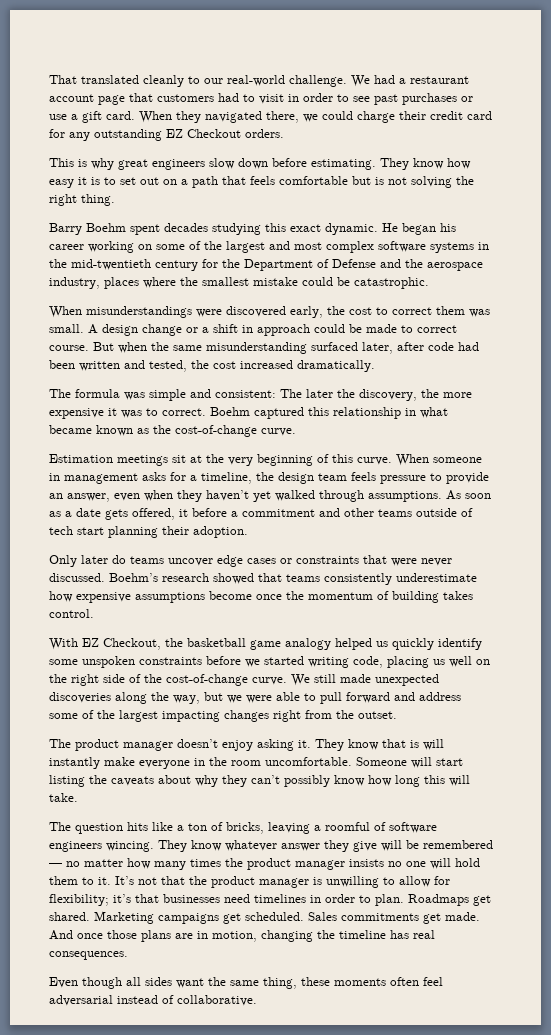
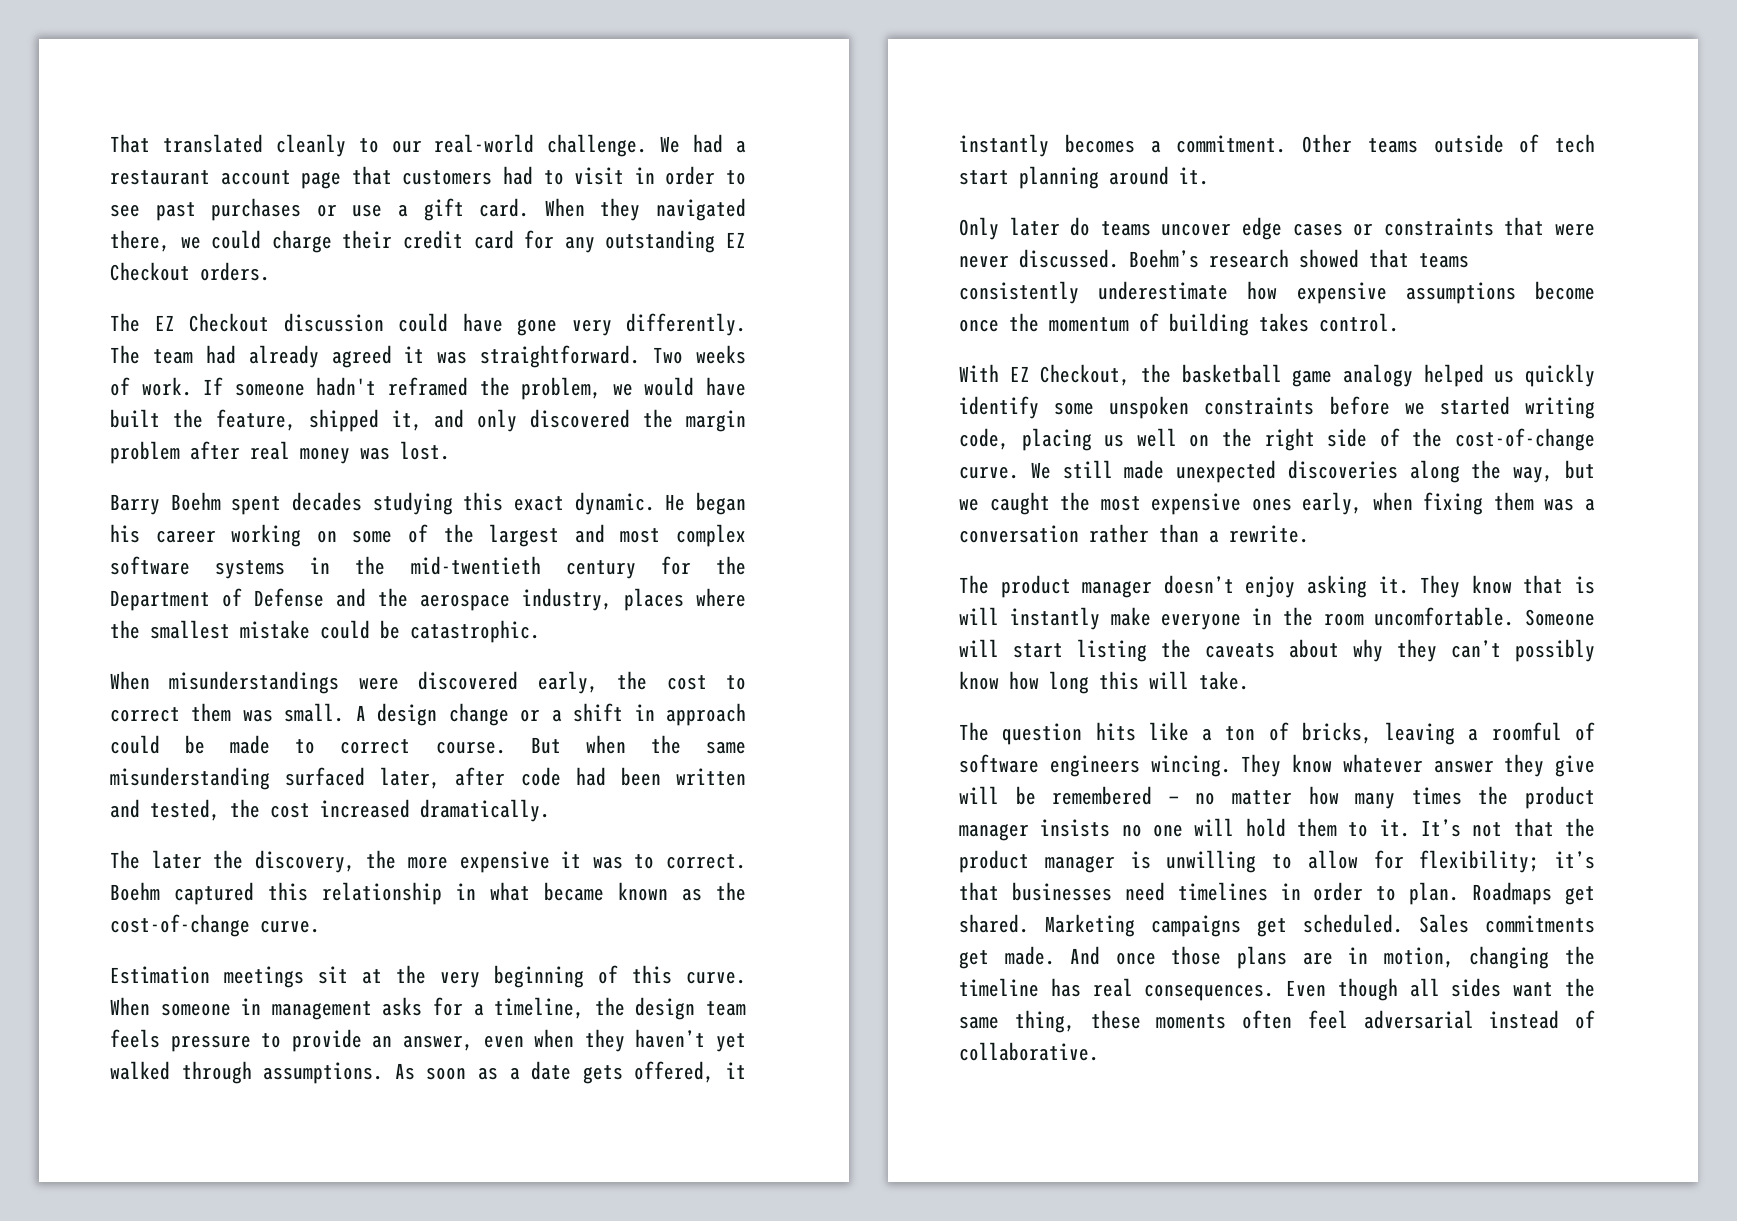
- This is why great engineers slow down before estimating. They know how easy it is to set out on a path that feels comfortable but is not solving the right thing.
+ The EZ Checkout discussion could have gone very differently. The team had already agreed it was straightforward. Two weeks of work. If someone hadn't reframed the problem, we would have built the feature, shipped it, and only discovered the margin problem after real money was lost.
- The formula was simple and consistent: The later the discovery, the more expensive it was to correct.
+ The later the discovery, the more expensive it was to correct.
- As soon as a date gets offered, it before a commitment and other teams outside of tech start planning their adoption.
+ As soon as a date gets offered, it instantly becomes a commitment. Other teams outside of tech start planning around it.
- We still made unexpected discoveries along the way, but we were able to pull forward and address some of the largest impacting changes right from the outset.
+ We still made unexpected discoveries along the way, but we caught the most expensive ones early, when fixing them was a conversation rather than a rewrite.
- And once those plans are in motion, changing the timeline has real consequences.
- Even though all sides want the same thing, these moments often feel adversarial instead of collaborative.
+ And once those plans are in motion, changing the timeline has real consequences. Even though all sides want the same thing, these moments often feel adversarial instead of collaborative.

